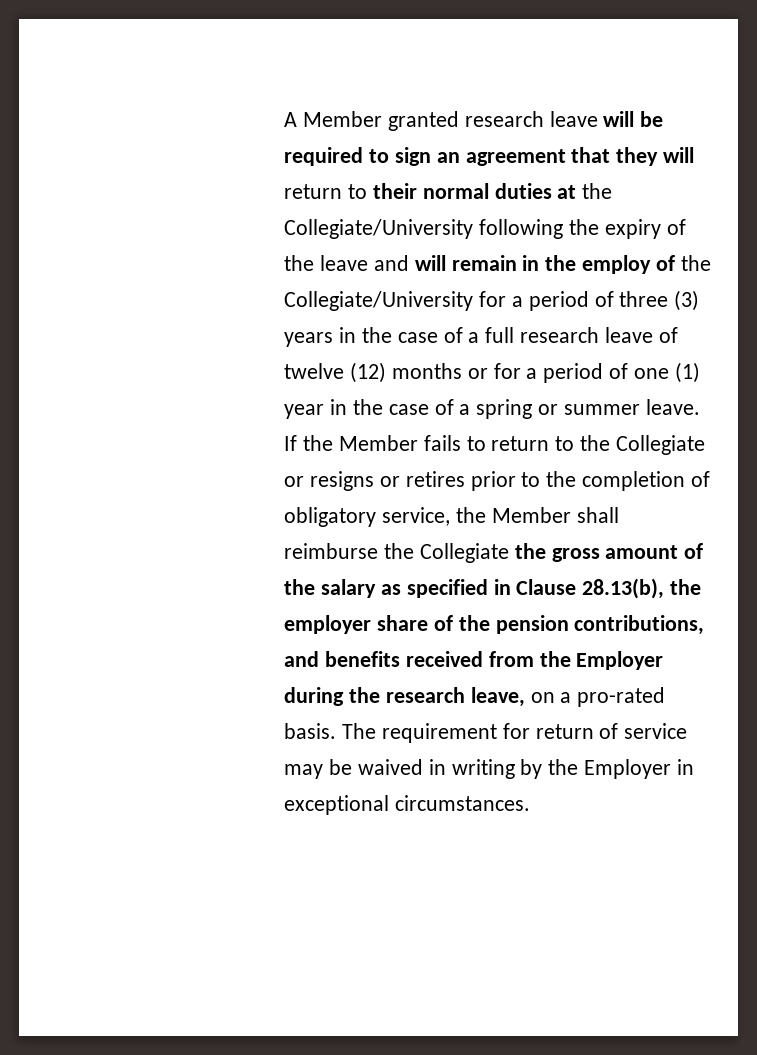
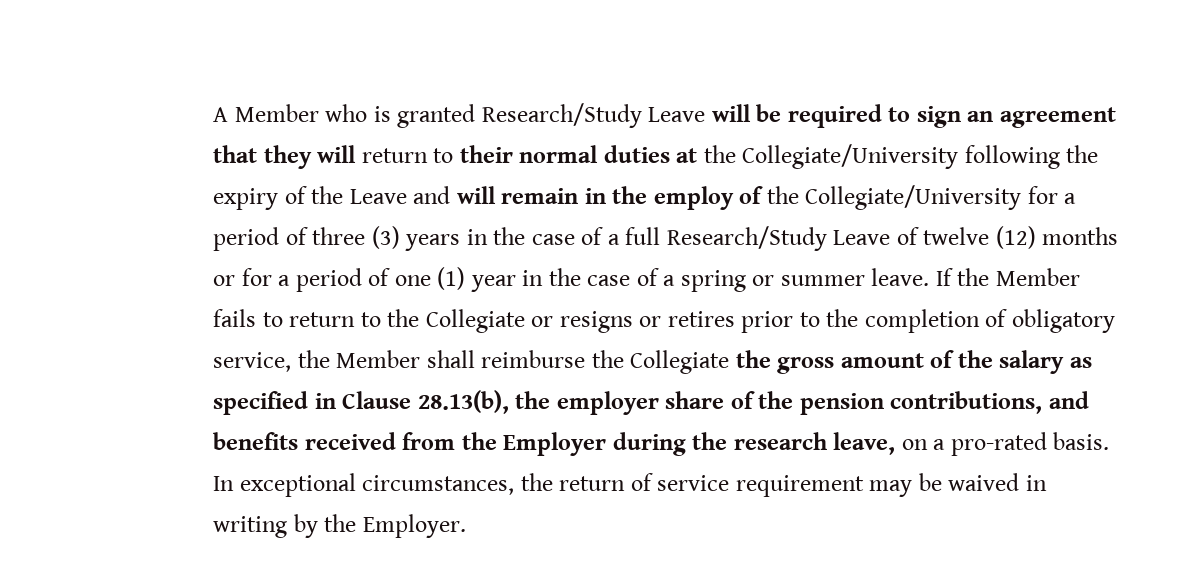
- A Member granted research leave will be required to sign an agreement that they will return to their normal duties at the Collegiate/University following the expiry of the leave and will remain in the employ of the Collegiate/University for a period of three (3) years in the case of a full research leave of twelve (12) months or for a period of one (1) year in the case of a spring or summer leave.
+ A Member who is granted Research/Study Leave will be required to sign an agreement that they will return to their normal duties at the Collegiate/University following the expiry of the Leave and will remain in the employ of the Collegiate/University for a period of three (3) years in the case of a full Research/Study Leave of twelve (12) months or for a period of one (1) year in the case of a spring or summer leave.
- The requirement for return of service may be waived in writing by the Employer in exceptional circumstances.
+ In exceptional circumstances, the return of service requirement may be waived in writing by the Employer.

